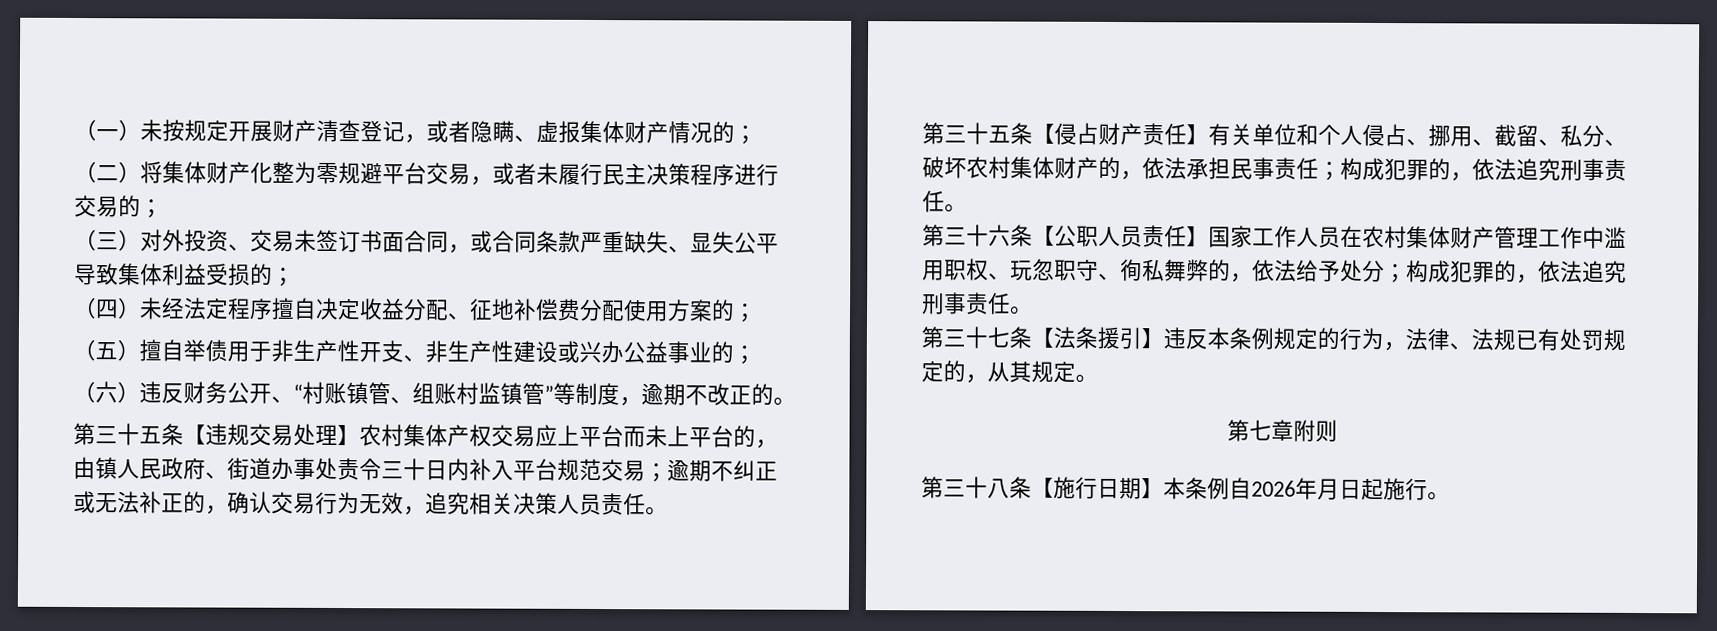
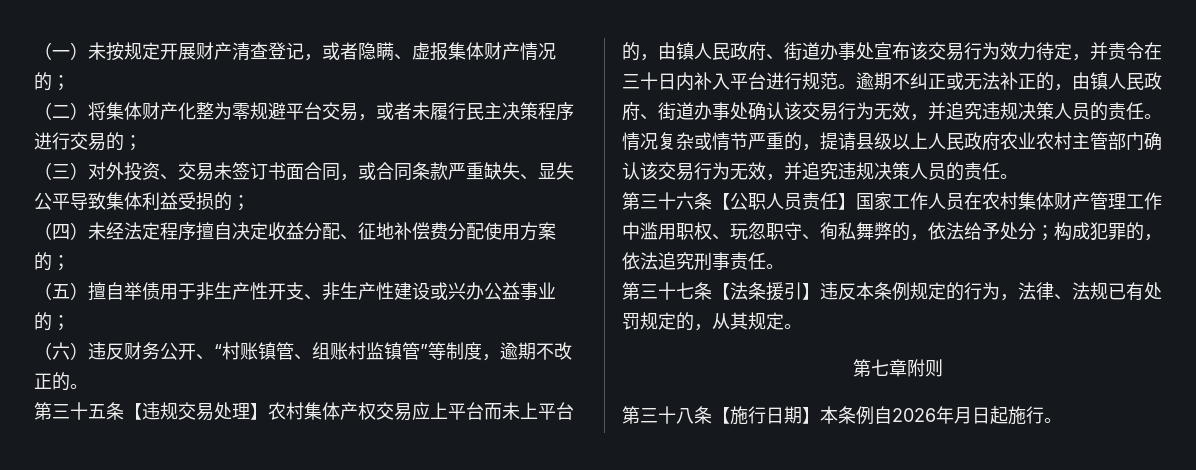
- 第三十五条【违规交易处理】农村集体产权交易应上平台而未上平台的，由镇人民政府、街道办事处责令三十日内补入平台规范交易；逾期不纠正或无法补正的，确认交易行为无效，追究相关决策人员责任。
- 第三十五条【侵占财产责任】有关单位和个人侵占、挪用、截留、私分、破坏农村集体财产的，依法承担民事责任；构成犯罪的，依法追究刑事责任。
+ 第三十五条【违规交易处理】农村集体产权交易应上平台而未上平台的，由镇人民政府、街道办事处宣布该交易行为效力待定，并责令在三十日内补入平台进行规范。逾期不纠正或无法补正的，由镇人民政府、街道办事处确认该交易行为无效，并追究违规决策人员的责任。情况复杂或情节严重的，提请县级以上人民政府农业农村主管部门确认该交易行为无效，并追究违规决策人员的责任。

